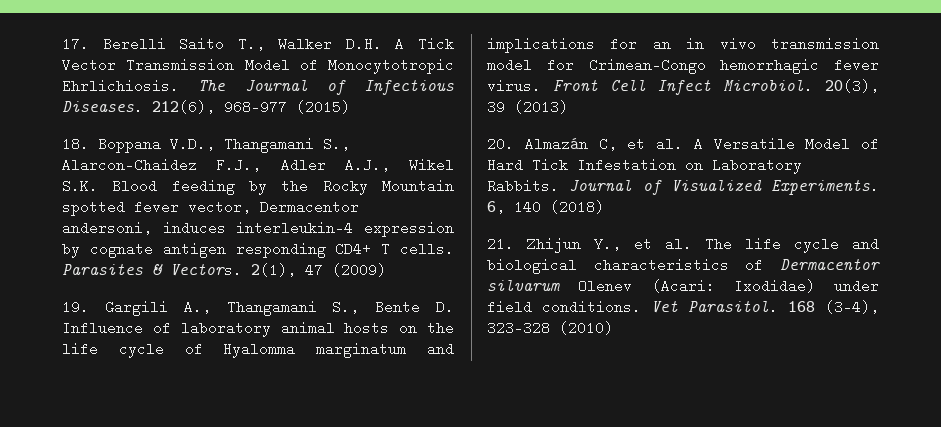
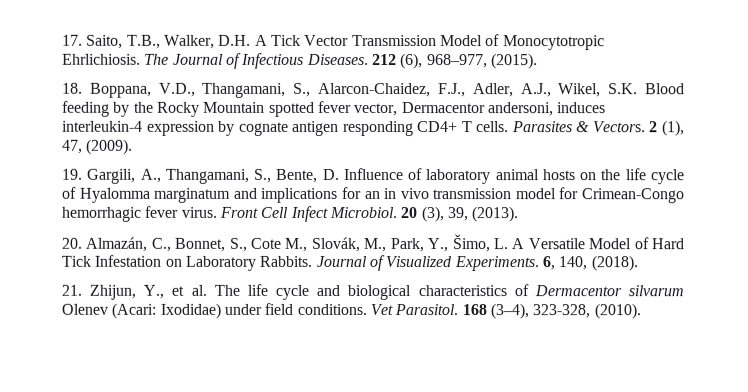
- 17. Berelli Saito T., Walker D.H. A Tick Vector Transmission Model of Monocytotropic Ehrlichiosis.
+ 17. Saito, T.B., Walker, D.H. A Tick Vector Transmission Model of Monocytotropic Ehrlichiosis.
- 212(6), 968–977 (2015)
- 18. Boppana V.D., Thangamani S., Alarcon-Chaidez F.J., Adler A.J., Wikel S.K. Blood feeding by the Rocky Mountain spotted fever vector, Dermacentor andersoni, induces interleukin-4 expression by cognate antigen responding CD4+ T cells.
+ 212 (6), 968–977, (2015).
+ 18. Boppana, V.D., Thangamani, S., Alarcon-Chaidez, F.J., Adler, A.J., Wikel, S.K. Blood feeding by the Rocky Mountain spotted fever vector, Dermacentor andersoni, induces interleukin-4 expression by cognate antigen responding CD4+ T cells.
- 2(1), 47 (2009)
- 19. Gargili A., Thangamani S., Bente D. Influence of laboratory animal hosts on the life cycle of Hyalomma marginatum and implications for an in vivo transmission model for Crimean-Congo hemorrhagic fever virus.
+ 2 (1), 47, (2009).
+ 19. Gargili, A., Thangamani, S., Bente, D. Influence of laboratory animal hosts on the life cycle of Hyalomma marginatum and implications for an in vivo transmission model for Crimean-Congo hemorrhagic fever virus.
- 20(3), 39 (2013)
- 20. Almazán C, et al. A Versatile Model of Hard Tick Infestation on Laboratory Rabbits.
+ 20 (3), 39, (2013).
+ 20. Almazán, C., Bonnet, S., Cote M., Slovák, M., Park, Y., Šimo, L. A Versatile Model of Hard Tick Infestation on Laboratory Rabbits.
- 6, 140 (2018)
+ 6, 140, (2018).
- 21. Zhijun Y., et al. The life cycle and biological characteristics of Dermacentor silvarum Olenev (Acari: Ixodidae) under field conditions.
+ 21. Zhijun, Y., et al. The life cycle and biological characteristics of Dermacentor silvarum Olenev (Acari: Ixodidae) under field conditions.
- 168 (3–4), 323-328 (2010)
+ 168 (3–4), 323-328, (2010).

